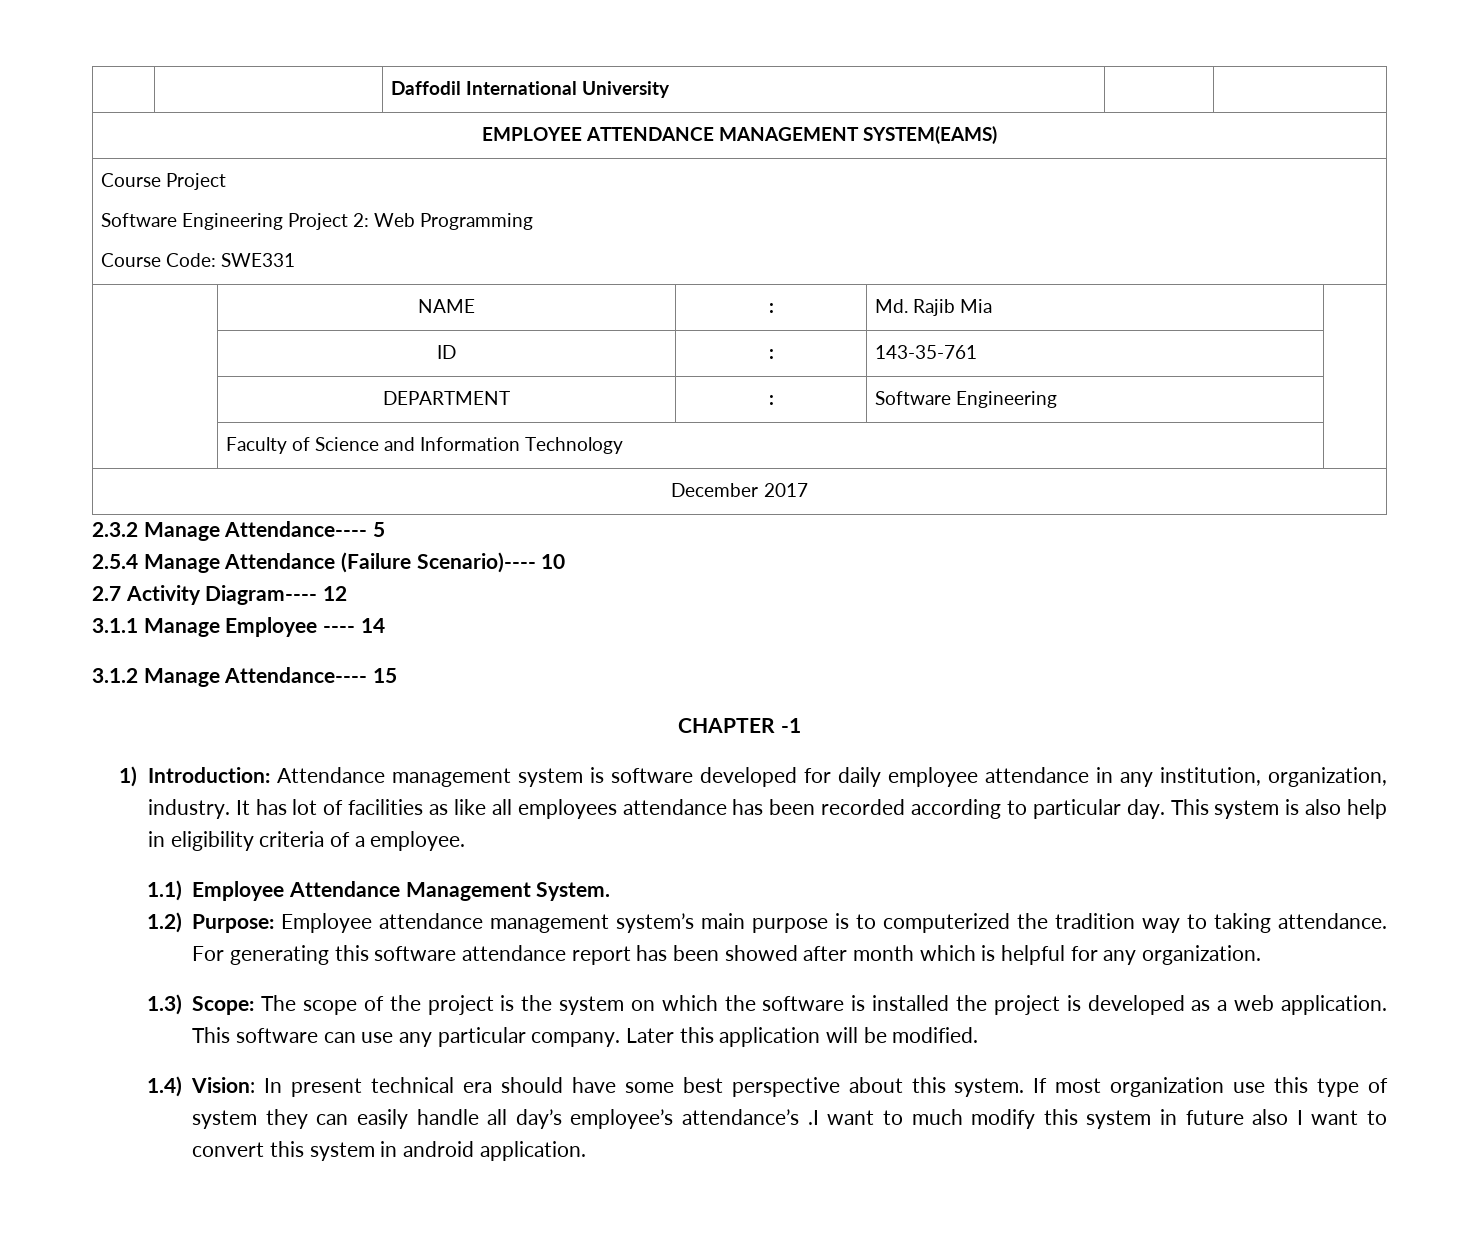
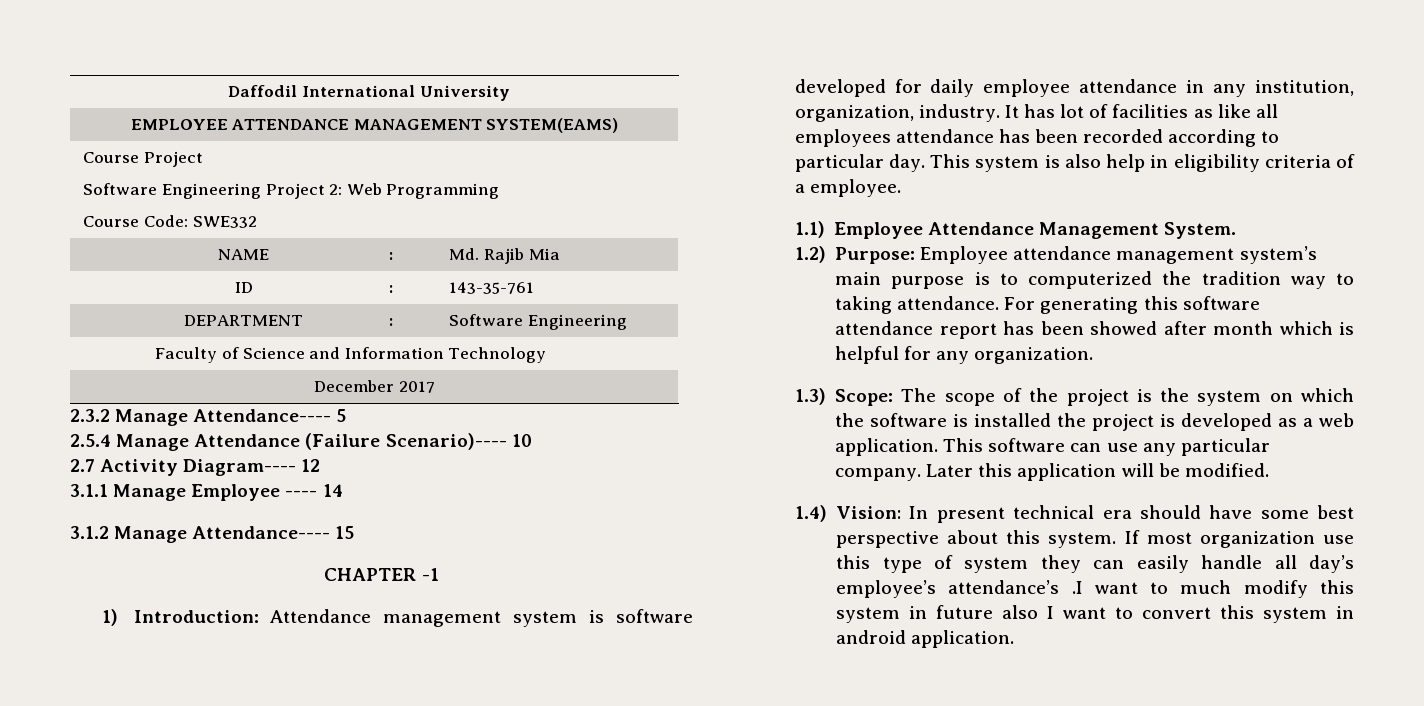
  Course Project
  Software Engineering Project 2: Web Programming
- Course Code: SWE331
+ Course Code: SWE332

